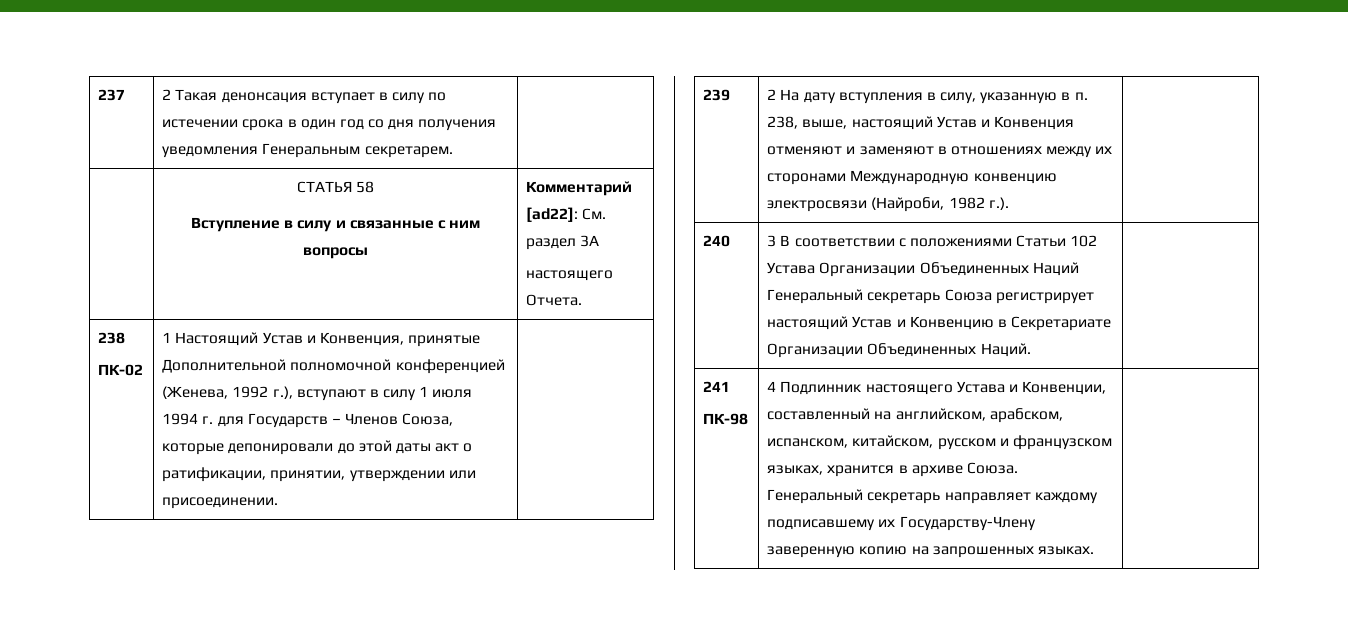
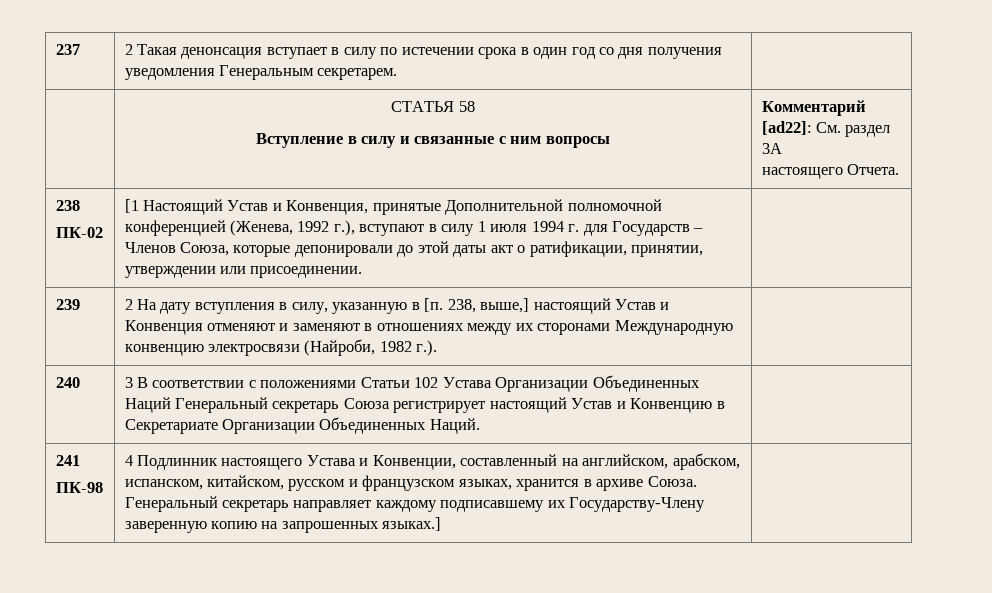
  238
- ПК-02 | 1 Настоящий Устав и Конвенция, принятые Дополнительной полномочной конференцией (Женева, 1992 г.), вступают в силу 1 июля 1994 г. для Государств – Членов Союза, которые депонировали до этой даты акт о ратификации, принятии, утверждении или присоединении. |
+ ПК-02 | [1 Настоящий Устав и Конвенция, принятые Дополнительной полномочной конференцией (Женева, 1992 г.), вступают в силу 1 июля 1994 г. для Государств – Членов Союза, которые депонировали до этой даты акт о ратификации, принятии, утверждении или присоединении. |
- 239 | 2 На дату вступления в силу, указанную в п. 238, выше, настоящий Устав и Конвенция отменяют и заменяют в отношениях между их сторонами Международную конвенцию электросвязи (Найроби, 1982 г.). |
+ 239 | 2 На дату вступления в силу, указанную в [п. 238, выше,] настоящий Устав и Конвенция отменяют и заменяют в отношениях между их сторонами Международную конвенцию электросвязи (Найроби, 1982 г.). |
  241
- ПК-98 | 4 Подлинник настоящего Устава и Конвенции, составленный на английском, арабском, испанском, китайском, русском и французском языках, хранится в архиве Союза. Генеральный секретарь направляет каждому подписавшему их Государству-Члену заверенную копию на запрошенных языках. |
+ ПК-98 | 4 Подлинник настоящего Устава и Конвенции, составленный на английском, арабском, испанском, китайском, русском и французском языках, хранится в архиве Союза. Генеральный секретарь направляет каждому подписавшему их Государству-Члену заверенную копию на запрошенных языках.] |

